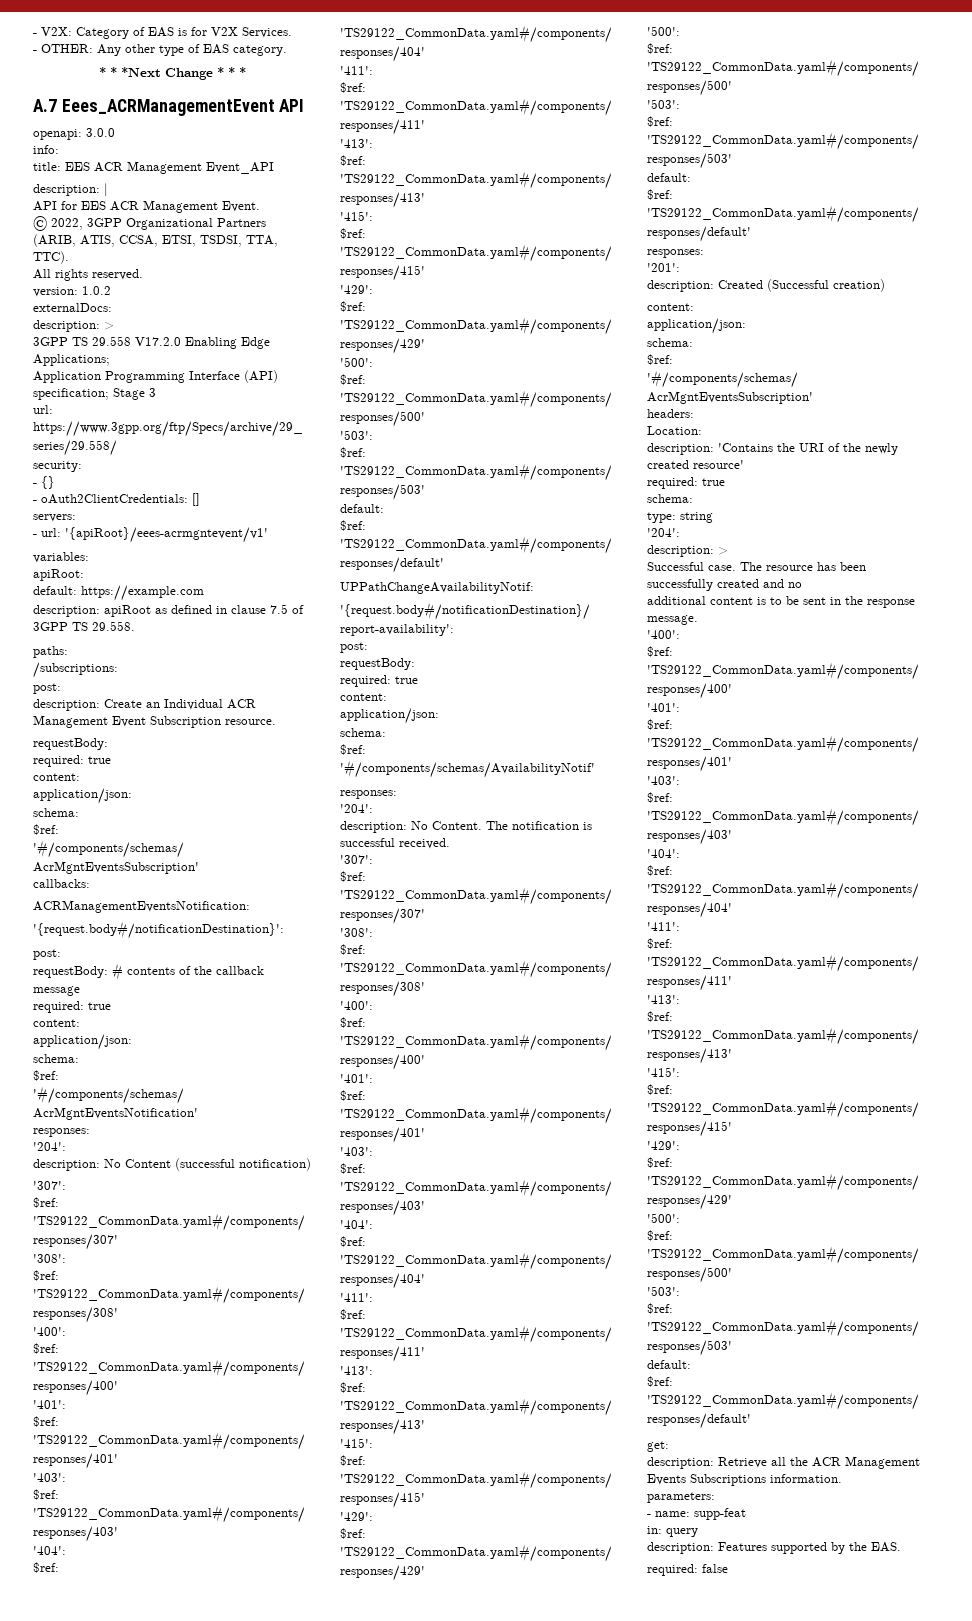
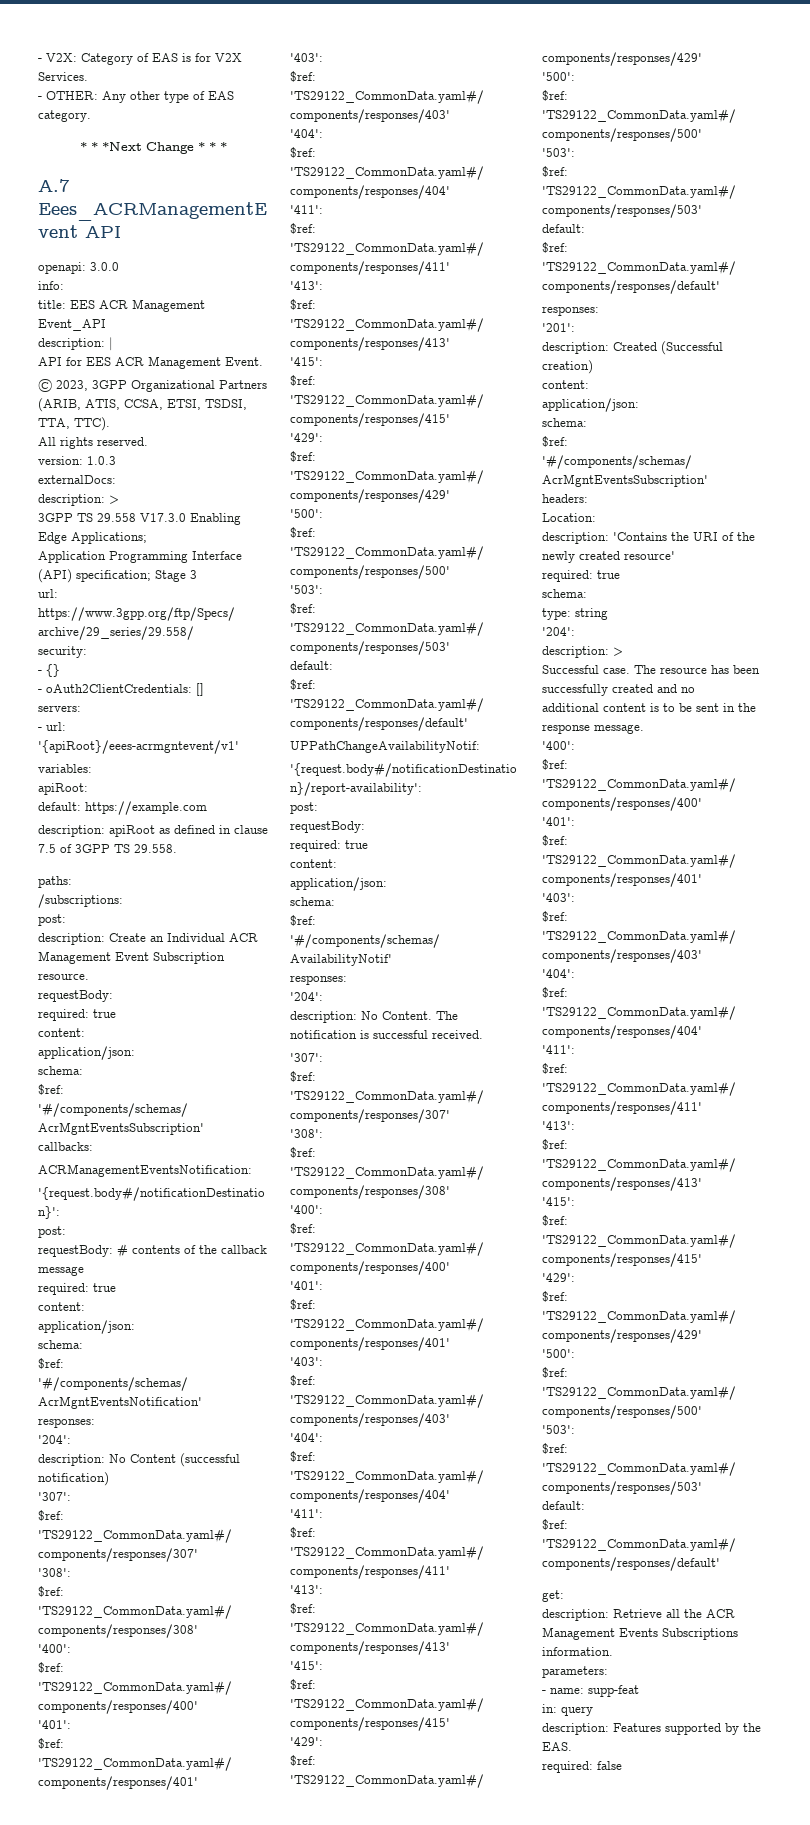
- © 2022, 3GPP Organizational Partners (ARIB, ATIS, CCSA, ETSI, TSDSI, TTA, TTC).
+ © 2023, 3GPP Organizational Partners (ARIB, ATIS, CCSA, ETSI, TSDSI, TTA, TTC).
- version: 1.0.2
+ version: 1.0.3
- 3GPP TS 29.558 V17.2.0 Enabling Edge Applications;
+ 3GPP TS 29.558 V17.3.0 Enabling Edge Applications;

